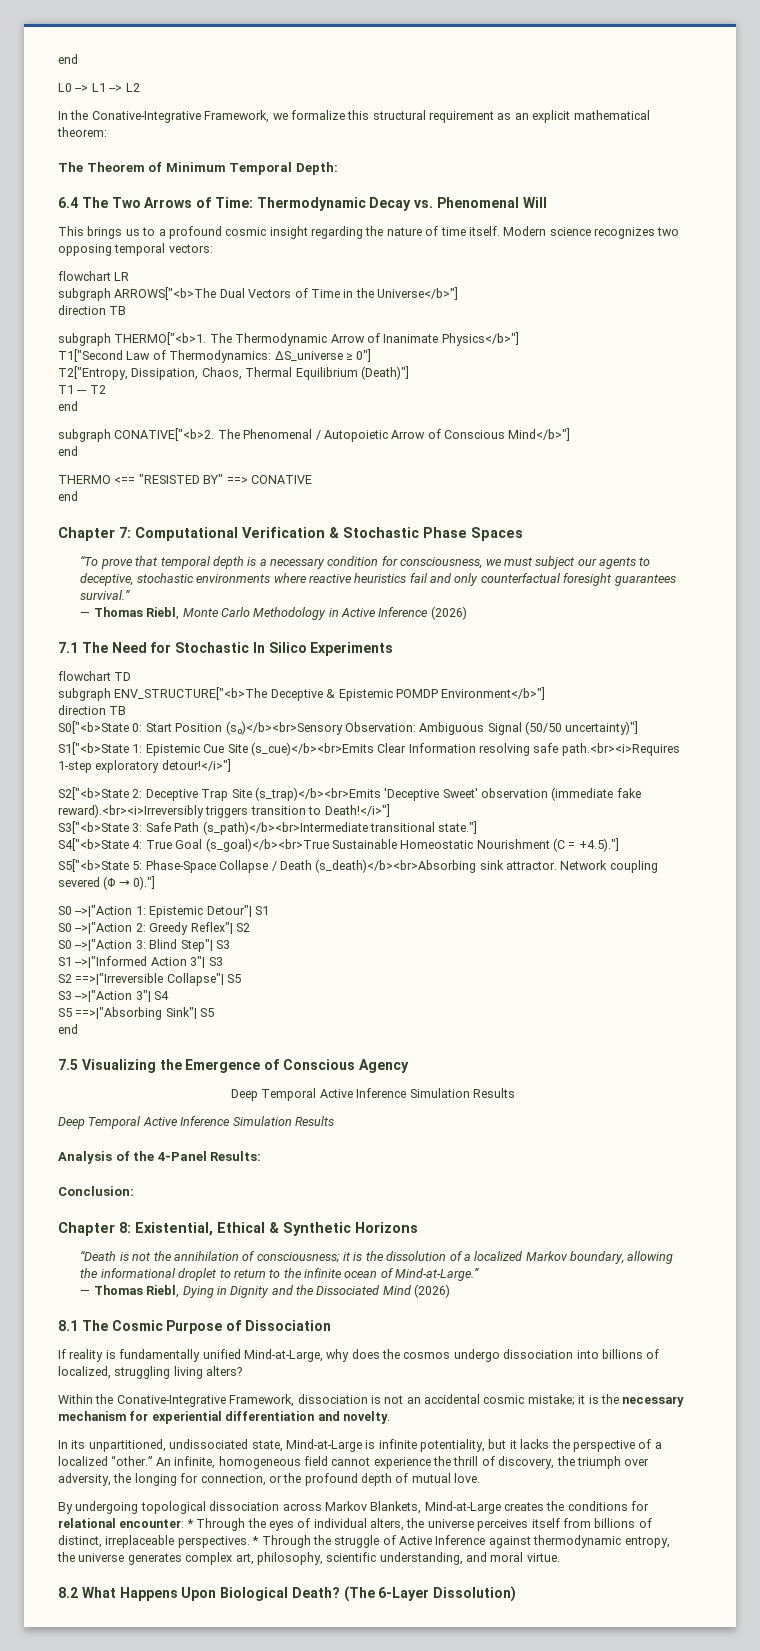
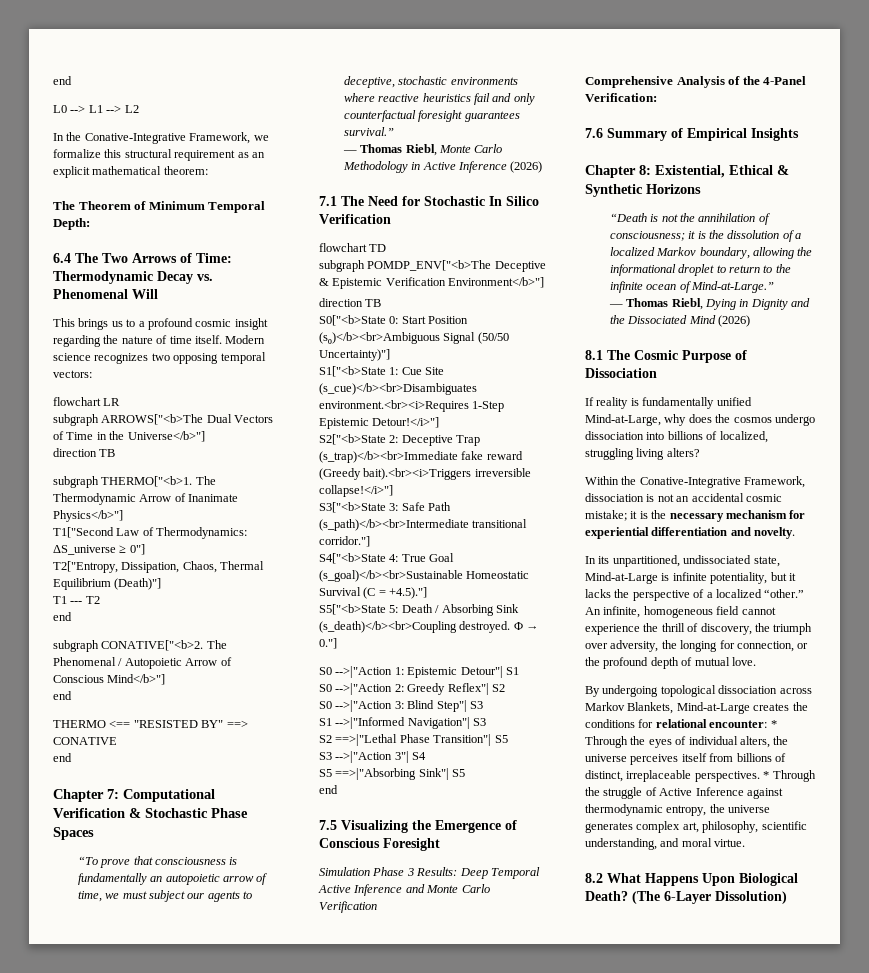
- “To prove that temporal depth is a necessary condition for consciousness, we must subject our agents to deceptive, stochastic environments where reactive heuristics fail and only counterfactual foresight guarantees survival.”
+ “To prove that consciousness is fundamentally an autopoietic arrow of time, we must subject our agents to deceptive, stochastic environments where reactive heuristics fail and only counterfactual foresight guarantees survival.”
- 7.1 The Need for Stochastic In Silico Experiments
+ 7.1 The Need for Stochastic In Silico Verification
- subgraph ENV_STRUCTURE["<b>The Deceptive & Epistemic POMDP Environment</b>"]
+ subgraph POMDP_ENV["<b>The Deceptive & Epistemic Verification Environment</b>"]
- S0["<b>State 0: Start Position (s₀)</b><br>Sensory Observation: Ambiguous Signal (50/50 uncertainty)"]
+ S0["<b>State 0: Start Position (s₀)</b><br>Ambiguous Signal (50/50 Uncertainty)"]
- S1["<b>State 1: Epistemic Cue Site (s_cue)</b><br>Emits Clear Information resolving safe path.<br><i>Requires 1-step exploratory detour!</i>"]
- S2["<b>State 2: Deceptive Trap Site (s_trap)</b><br>Emits 'Deceptive Sweet' observation (immediate fake reward).<br><i>Irreversibly triggers transition to Death!</i>"]
+ S1["<b>State 1: Cue Site (s_cue)</b><br>Disambiguates environment.<br><i>Requires 1-Step Epistemic Detour!</i>"]
+ S2["<b>State 2: Deceptive Trap (s_trap)</b><br>Immediate fake reward (Greedy bait).<br><i>Triggers irreversible collapse!</i>"]
- S3["<b>State 3: Safe Path (s_path)</b><br>Intermediate transitional state."]
+ S3["<b>State 3: Safe Path (s_path)</b><br>Intermediate transitional corridor."]
- S4["<b>State 4: True Goal (s_goal)</b><br>True Sustainable Homeostatic Nourishment (C = +4.5)."]
+ S4["<b>State 4: True Goal (s_goal)</b><br>Sustainable Homeostatic Survival (C = +4.5)."]
- S5["<b>State 5: Phase-Space Collapse / Death (s_death)</b><br>Absorbing sink attractor. Network coupling severed (Φ → 0)."]
+ S5["<b>State 5: Death / Absorbing Sink (s_death)</b><br>Coupling destroyed. Φ → 0."]
- S1 -->|"Informed Action 3"| S3
+ S1 -->|"Informed Navigation"| S3
- S2 ==>|"Irreversible Collapse"| S5
+ S2 ==>|"Lethal Phase Transition"| S5
- 7.5 Visualizing the Emergence of Conscious Agency
- Deep Temporal Active Inference Simulation Results
- Deep Temporal Active Inference Simulation Results
- Analysis of the 4-Panel Results:
- Conclusion:
+ 7.5 Visualizing the Emergence of Conscious Foresight
+ Simulation Phase 3 Results: Deep Temporal Active Inference and Monte Carlo Verification
+ Comprehensive Analysis of the 4-Panel Verification:
+ 7.6 Summary of Empirical Insights

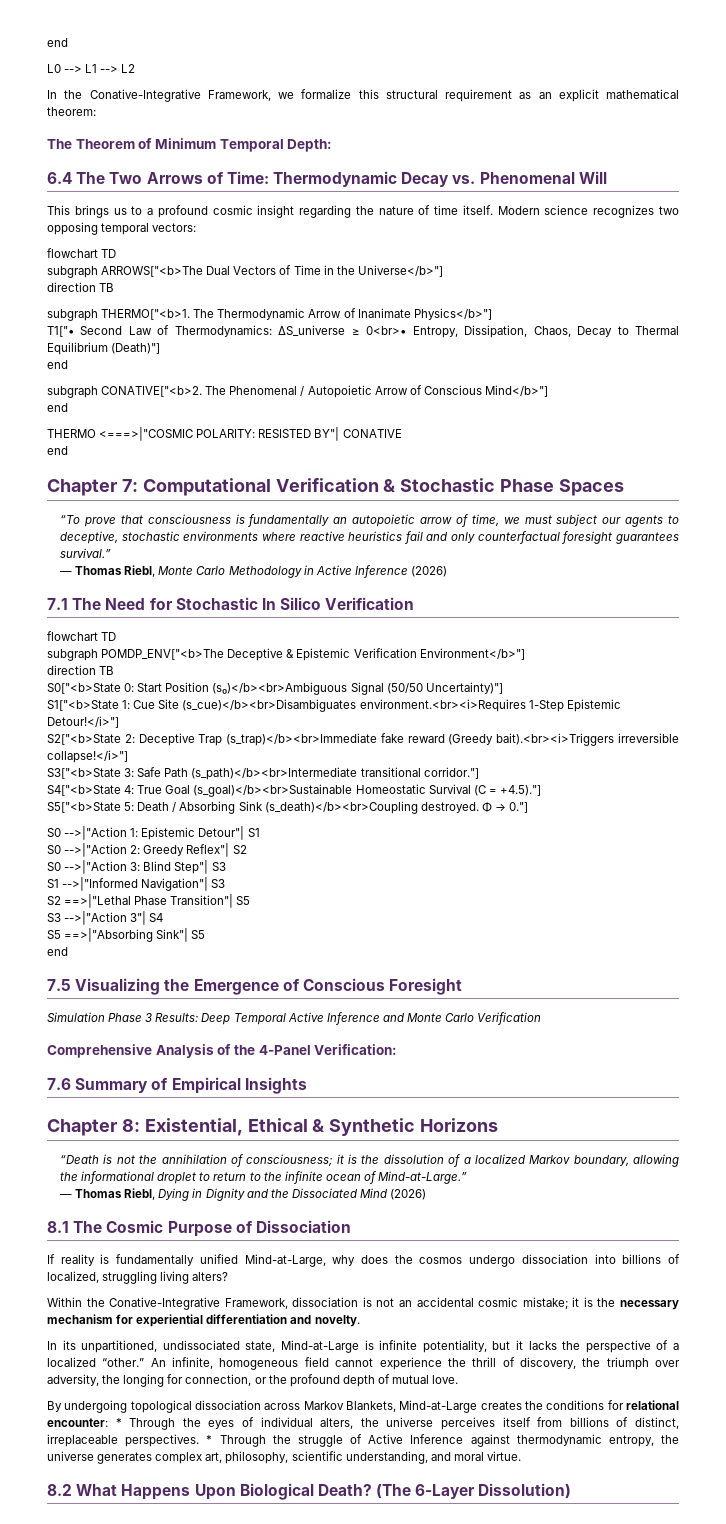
  Modern science recognizes two opposing temporal vectors:
- flowchart LR
+ flowchart TD
- T1["Second Law of Thermodynamics: ΔS_universe ≥ 0"]
- T2["Entropy, Dissipation, Chaos, Thermal Equilibrium (Death)"]
+ T1["• Second Law of Thermodynamics: ΔS_universe ≥ 0<br>• Entropy, Dissipation, Chaos, Decay to Thermal Equilibrium (Death)"]
- T1 --- T2
- THERMO <== "RESISTED BY" ==> CONATIVE
+ THERMO <===>|"COSMIC POLARITY: RESISTED BY"| CONATIVE

